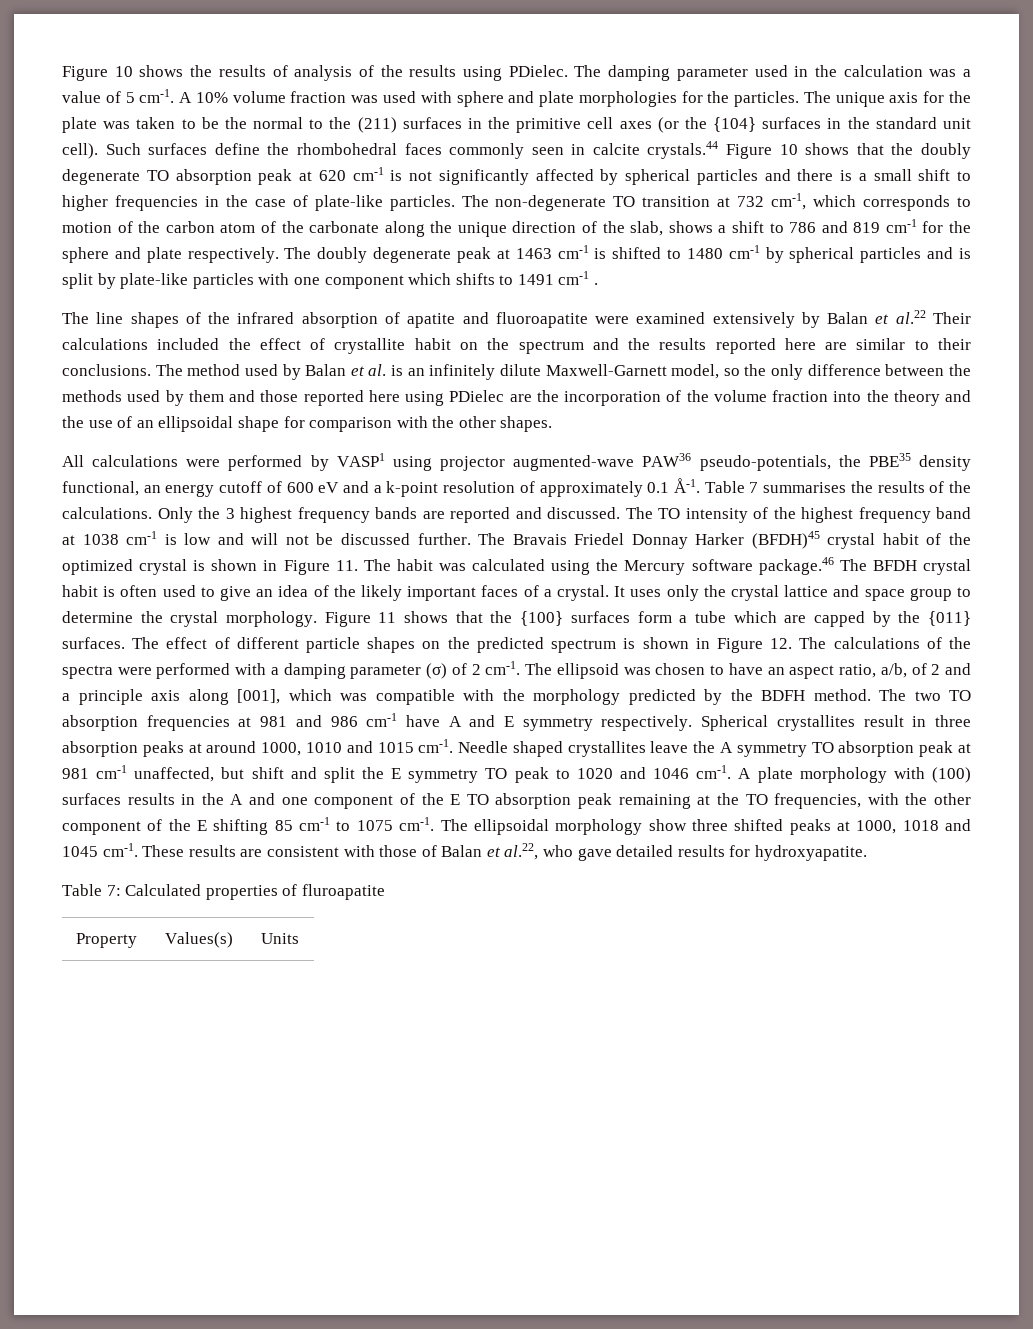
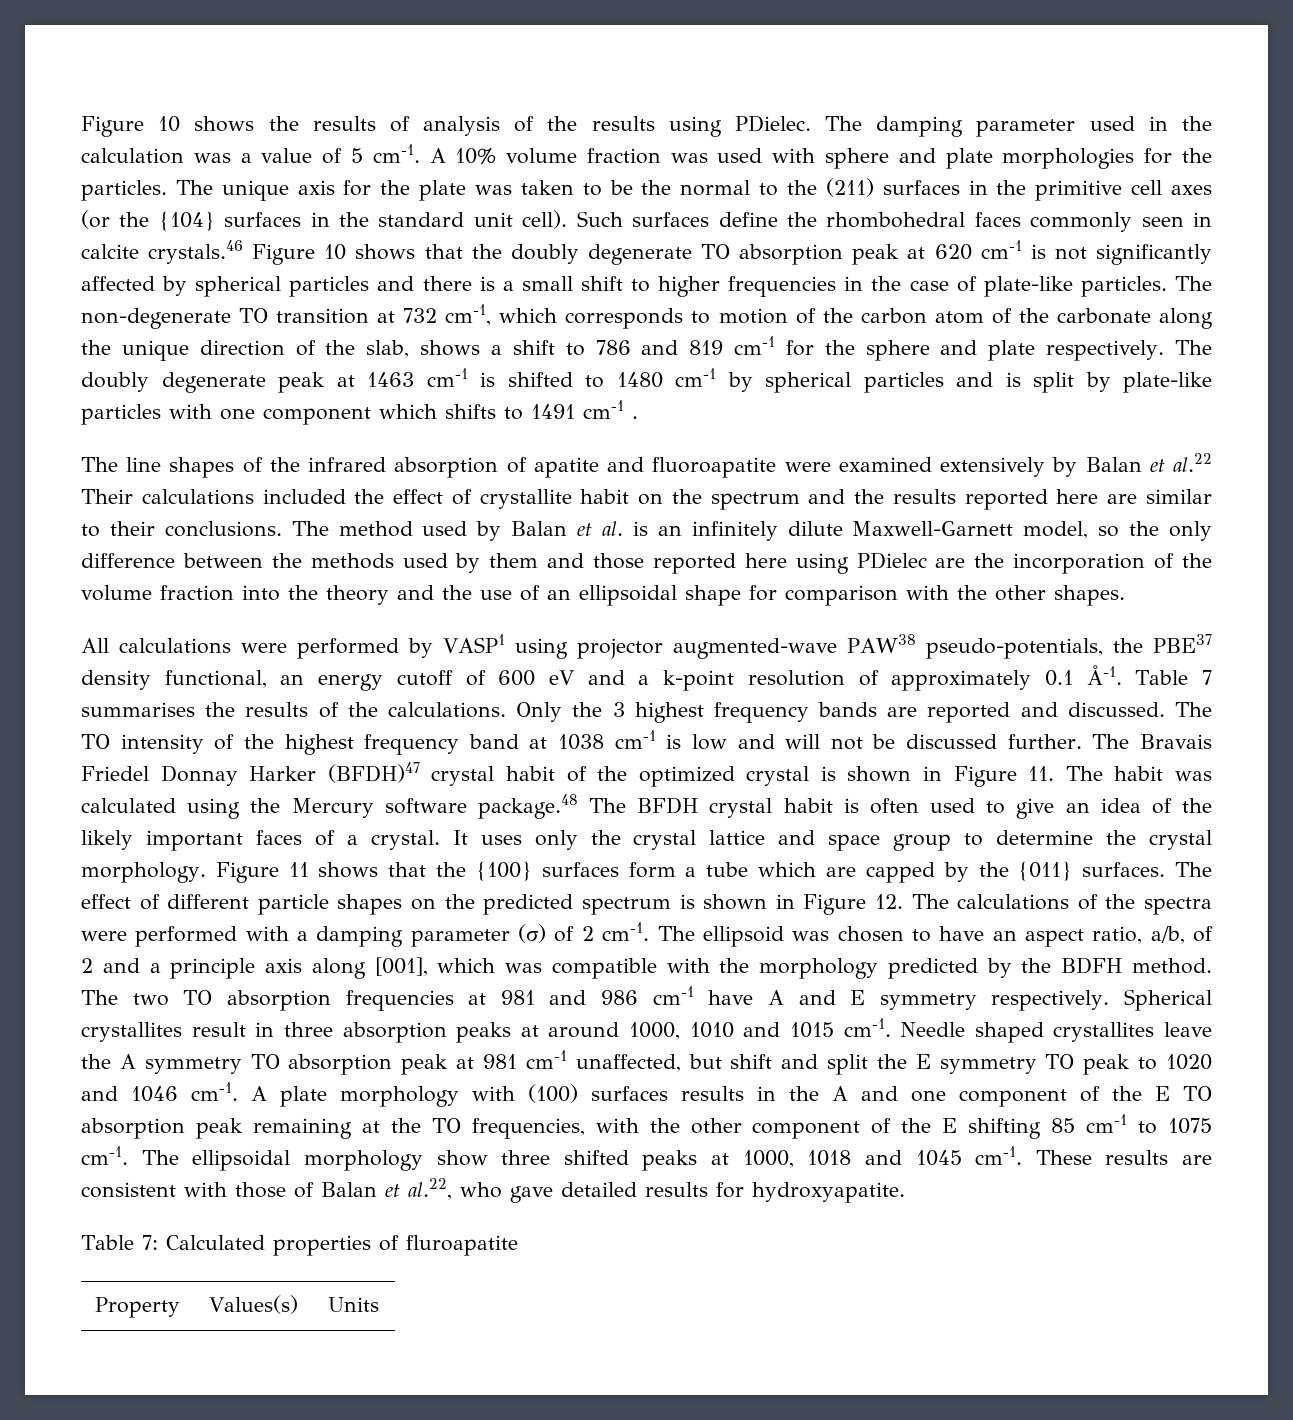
- Such surfaces define the rhombohedral faces commonly seen in calcite crystals.44 Figure 10 shows that the doubly degenerate TO absorption peak at 620 cm-1 is not significantly affected by spherical particles and there is a small shift to higher frequencies in the case of plate-like particles.
+ Such surfaces define the rhombohedral faces commonly seen in calcite crystals.46 Figure 10 shows that the doubly degenerate TO absorption peak at 620 cm-1 is not significantly affected by spherical particles and there is a small shift to higher frequencies in the case of plate-like particles.
- All calculations were performed by VASP1 using projector augmented-wave PAW36 pseudo-potentials, the PBE35 density functional, an energy cutoff of 600 eV and a k-point resolution of approximately 0.1 Å-1. Table 7 summarises the results of the calculations.
+ All calculations were performed by VASP1 using projector augmented-wave PAW38 pseudo-potentials, the PBE37 density functional, an energy cutoff of 600 eV and a k-point resolution of approximately 0.1 Å-1. Table 7 summarises the results of the calculations.
- The Bravais Friedel Donnay Harker (BFDH)45 crystal habit of the optimized crystal is shown in Figure 11. The habit was calculated using the Mercury software package.46 The BFDH crystal habit is often used to give an idea of the likely important faces of a crystal.
+ The Bravais Friedel Donnay Harker (BFDH)47 crystal habit of the optimized crystal is shown in Figure 11. The habit was calculated using the Mercury software package.48 The BFDH crystal habit is often used to give an idea of the likely important faces of a crystal.

